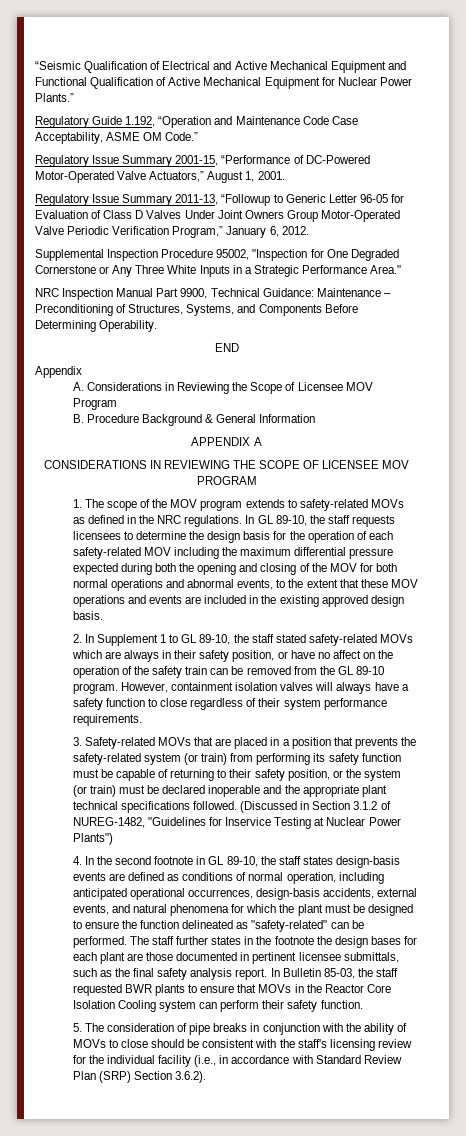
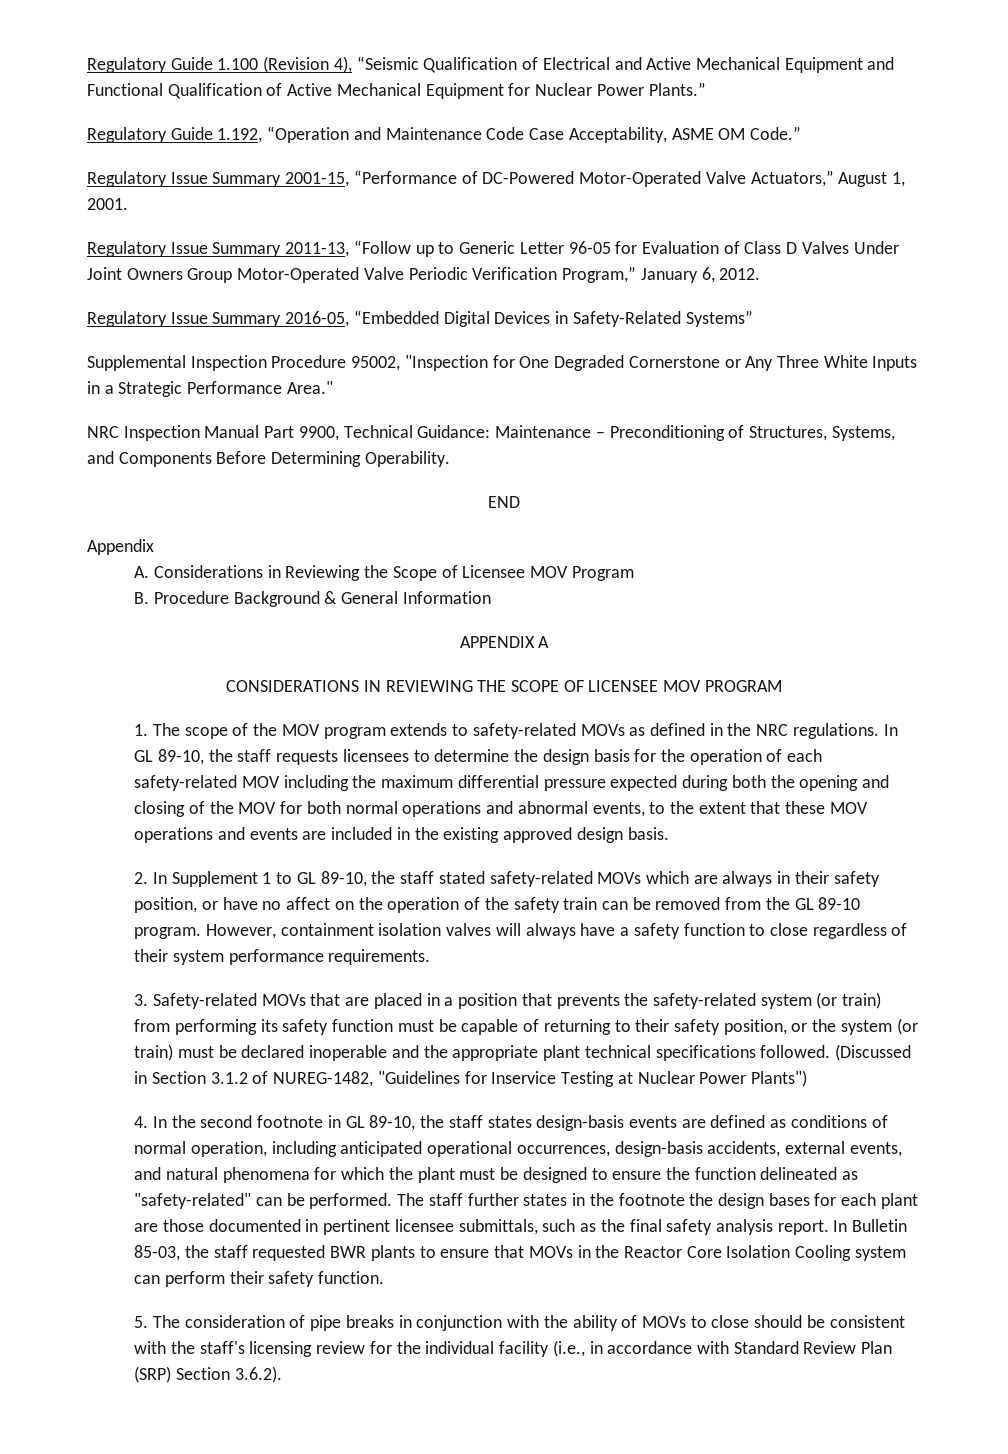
- “Seismic Qualification of Electrical and Active Mechanical Equipment and Functional Qualification of Active Mechanical Equipment for Nuclear Power Plants.”
+ Regulatory Guide 1.100 (Revision 4), “Seismic Qualification of Electrical and Active Mechanical Equipment and Functional Qualification of Active Mechanical Equipment for Nuclear Power Plants.”
- Regulatory Issue Summary 2011-13, “Followup to Generic Letter 96-05 for Evaluation of Class D Valves Under Joint Owners Group Motor-Operated Valve Periodic Verification Program,” January 6, 2012.
+ Regulatory Issue Summary 2011-13, “Follow up to Generic Letter 96-05 for Evaluation of Class D Valves Under Joint Owners Group Motor-Operated Valve Periodic Verification Program,” January 6, 2012.
+ Regulatory Issue Summary 2016-05, “Embedded Digital Devices in Safety-Related Systems”

